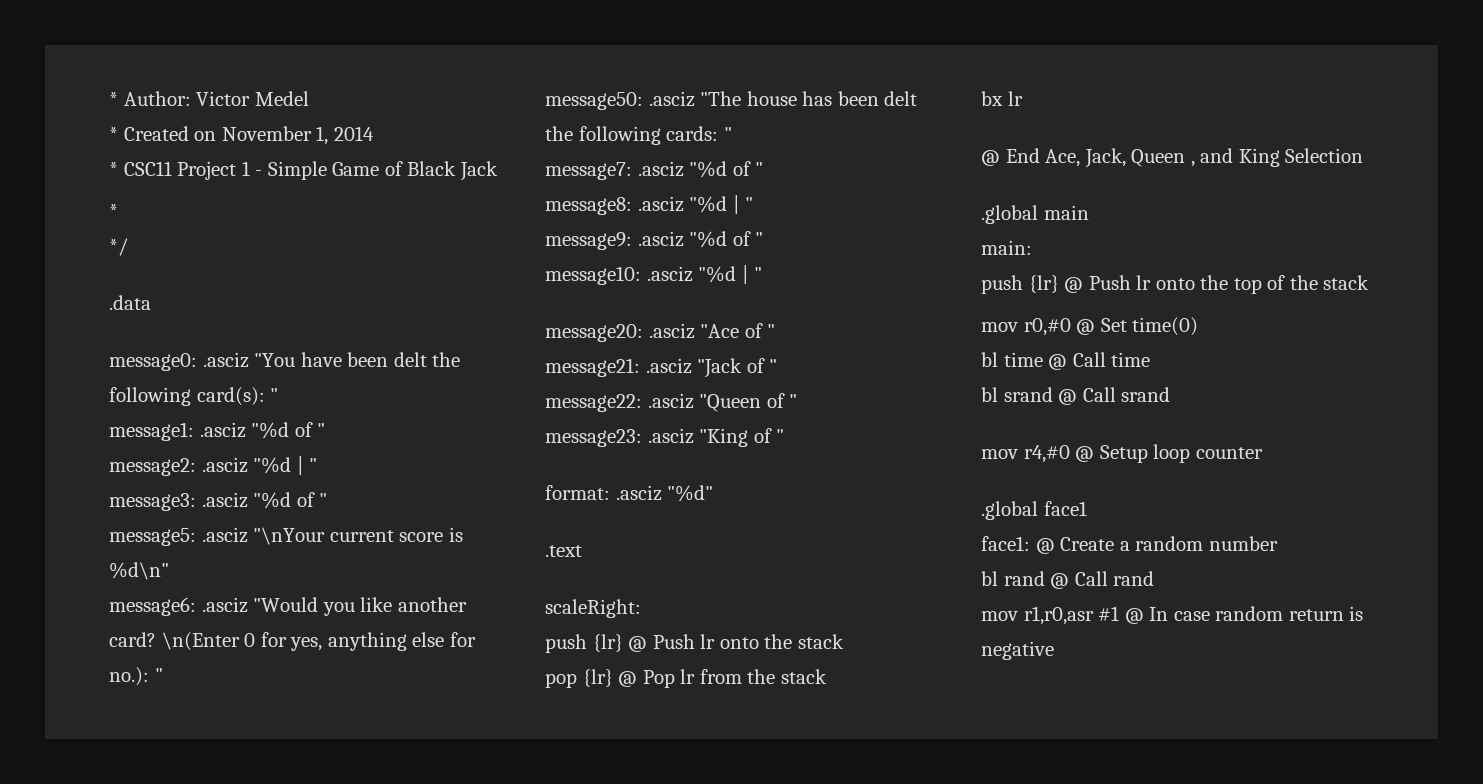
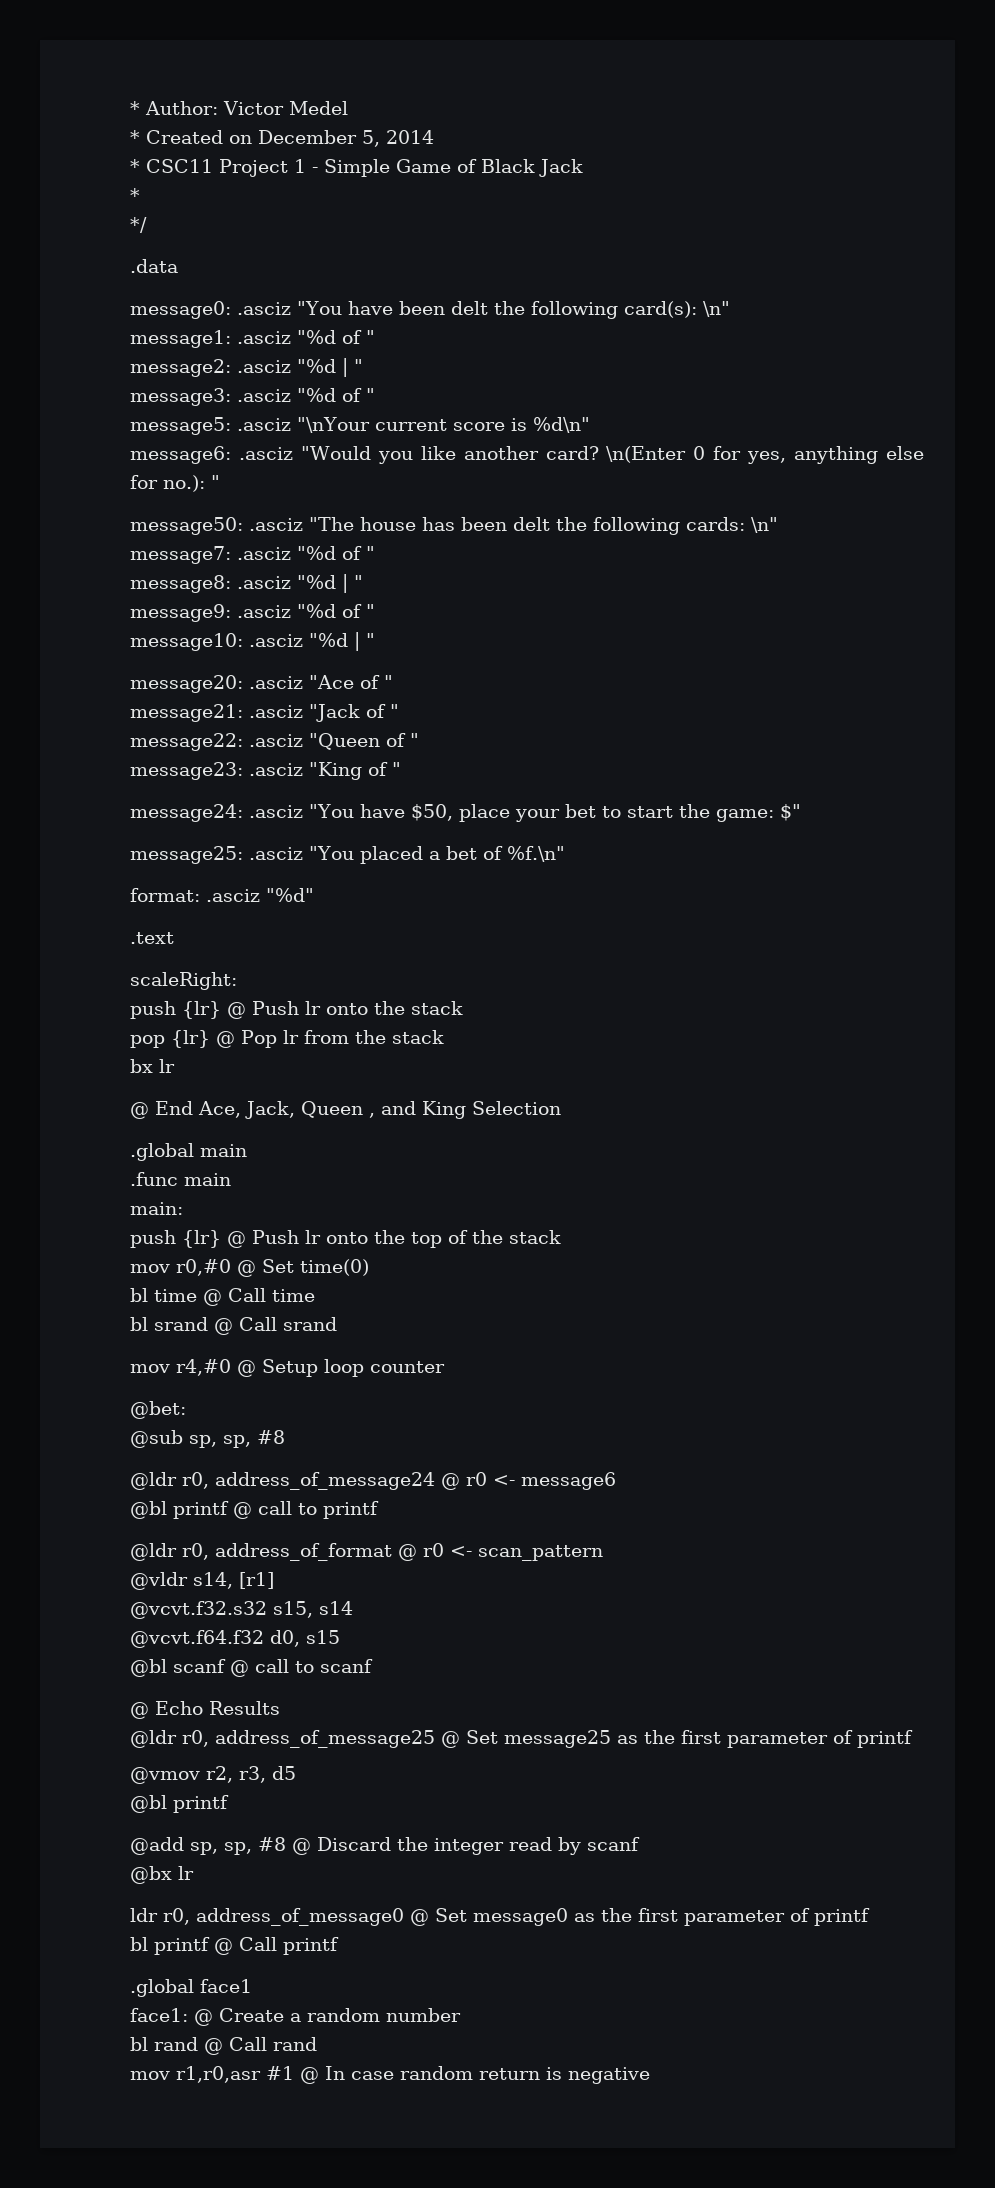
- * Created on November 1, 2014
+ * Created on December 5, 2014
- message0: .asciz "You have been delt the following card(s): "
+ message0: .asciz "You have been delt the following card(s): \n"
- message50: .asciz "The house has been delt the following cards: "
+ message50: .asciz "The house has been delt the following cards: \n"
+ message24: .asciz "You have $50, place your bet to start the game: $"
+ message25: .asciz "You placed a bet of %f.\n"
+ .func main
+ @bet:
+ @sub sp, sp, #8
+ @ldr r0, address_of_message24 @ r0 <- message6
+ @bl printf @ call to printf
+ @ldr r0, address_of_format @ r0 <- scan_pattern
+ @vldr s14, [r1]
+ @vcvt.f32.s32 s15, s14
+ @vcvt.f64.f32 d0, s15
+ @bl scanf @ call to scanf
+ @ Echo Results
+ @ldr r0, address_of_message25 @ Set message25 as the first parameter of printf
+ @vmov r2, r3, d5
+ @bl printf
+ @add sp, sp, #8 @ Discard the integer read by scanf
+ @bx lr
+ ldr r0, address_of_message0 @ Set message0 as the first parameter of printf
+ bl printf @ Call printf

